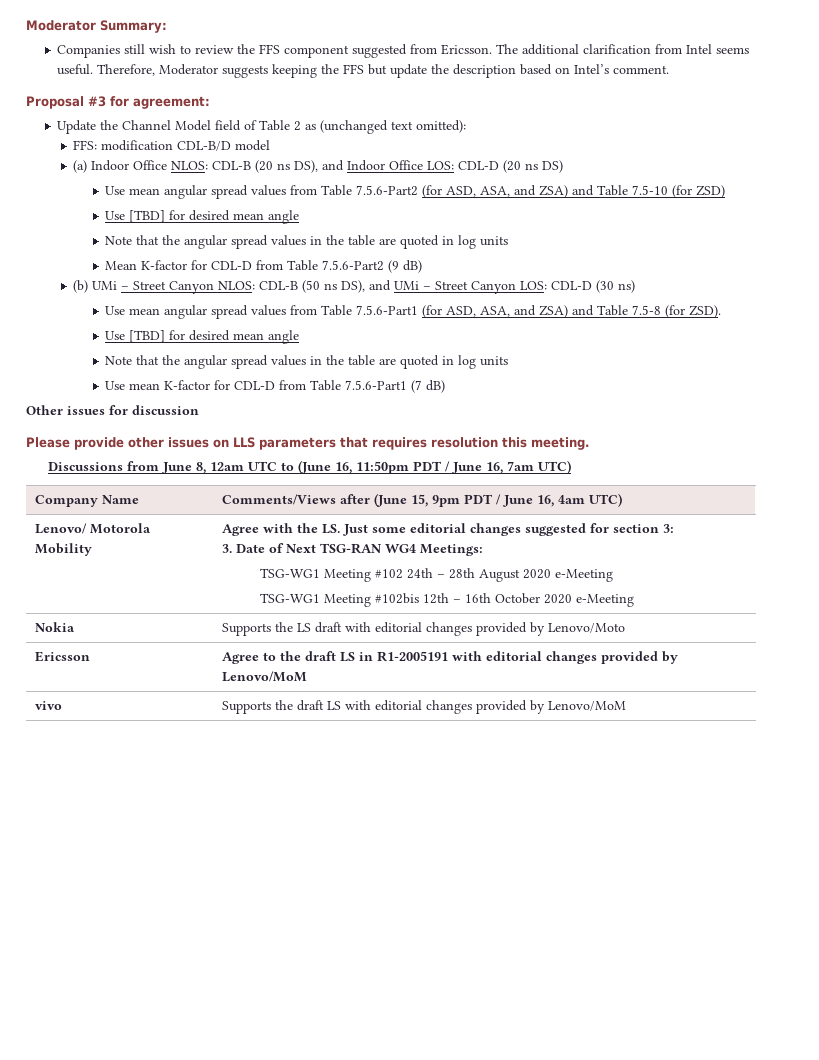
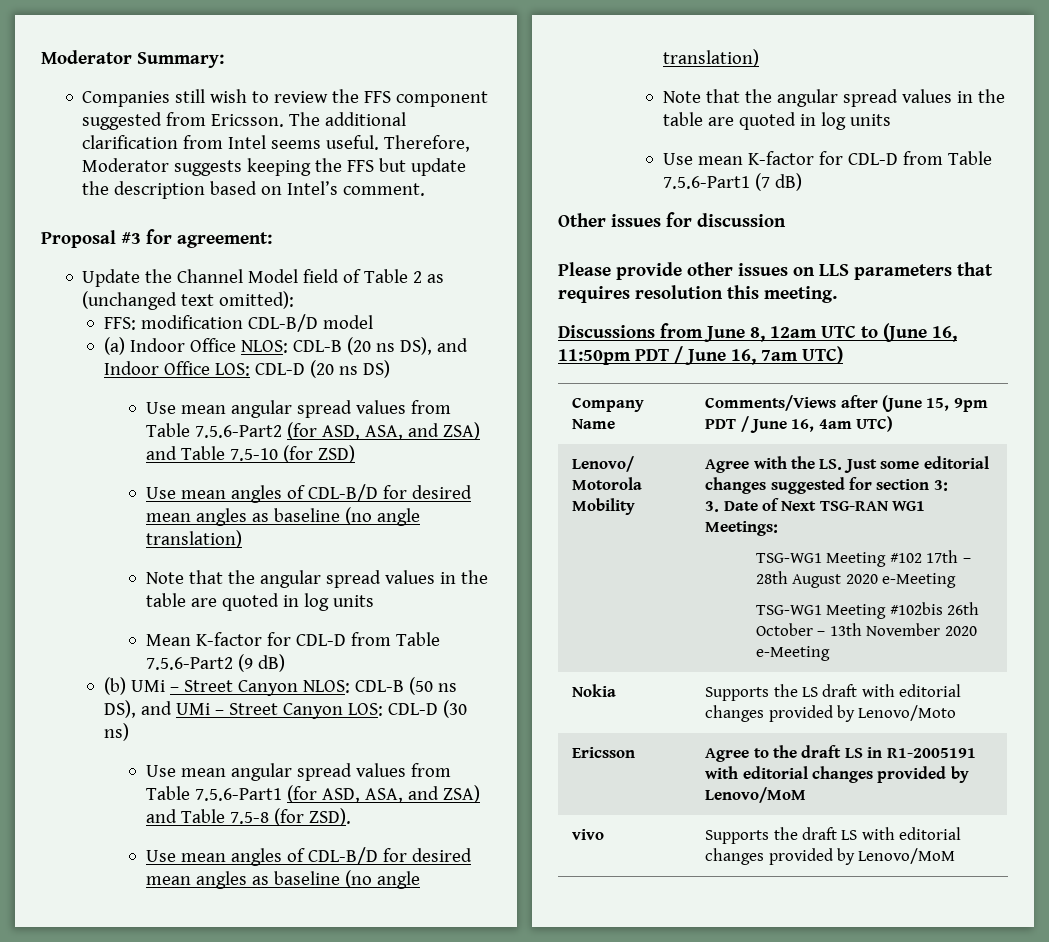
  Use mean angular spread values from Table 7.5.6-Part2 (for ASD, ASA, and ZSA) and Table 7.5-10 (for ZSD)
- Use [TBD] for desired mean angle
+ Use mean angles of CDL-B/D for desired mean angles as baseline (no angle translation)
  Use mean angular spread values from Table 7.5.6-Part1 (for ASD, ASA, and ZSA) and Table 7.5-8 (for ZSD).
- Use [TBD] for desired mean angle
+ Use mean angles of CDL-B/D for desired mean angles as baseline (no angle translation)
- 3. Date of Next TSG-RAN WG4 Meetings:
+ 3. Date of Next TSG-RAN WG1 Meetings:
- TSG-WG1 Meeting #102 24th – 28th August 2020 e-Meeting
+ TSG-WG1 Meeting #102 17th – 28th August 2020 e-Meeting
- TSG-WG1 Meeting #102bis 12th – 16th October 2020 e-Meeting
+ TSG-WG1 Meeting #102bis 26th October – 13th November 2020 e-Meeting

